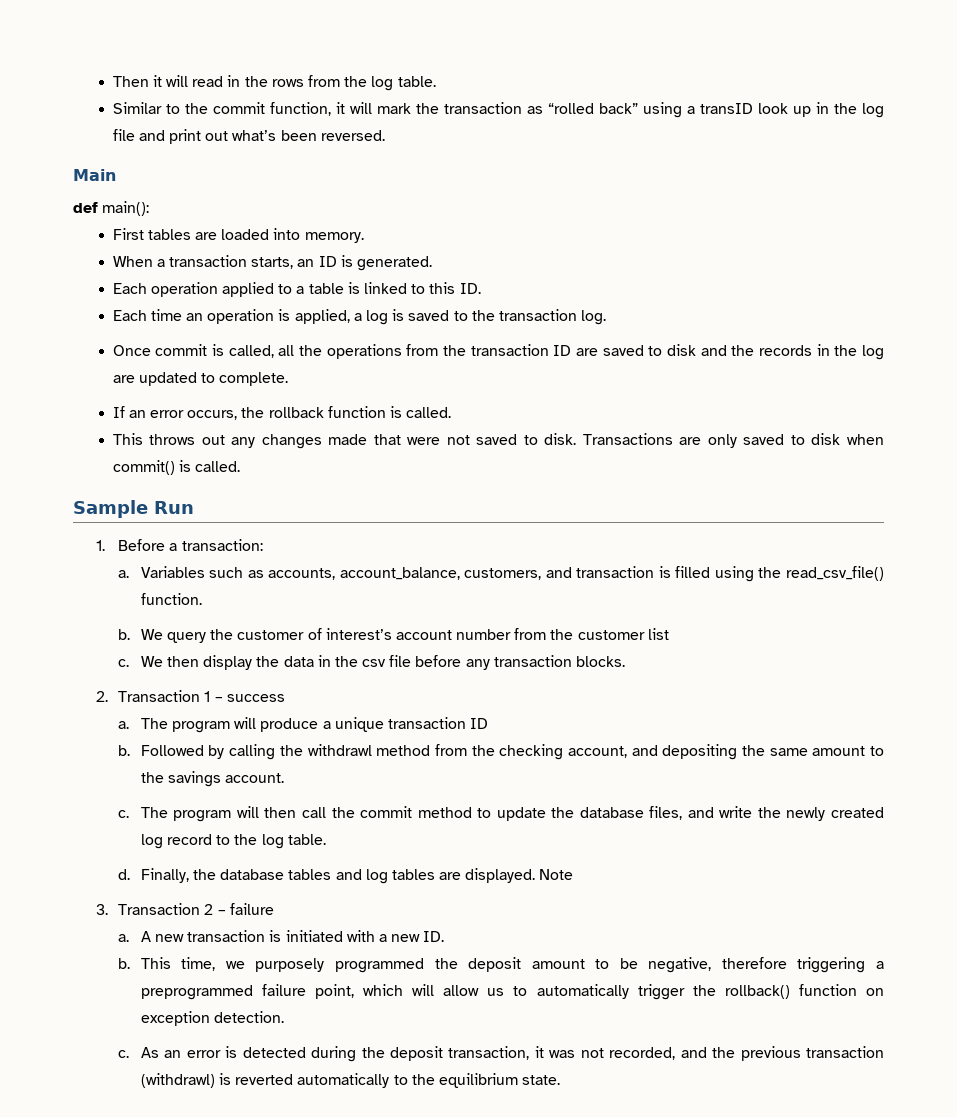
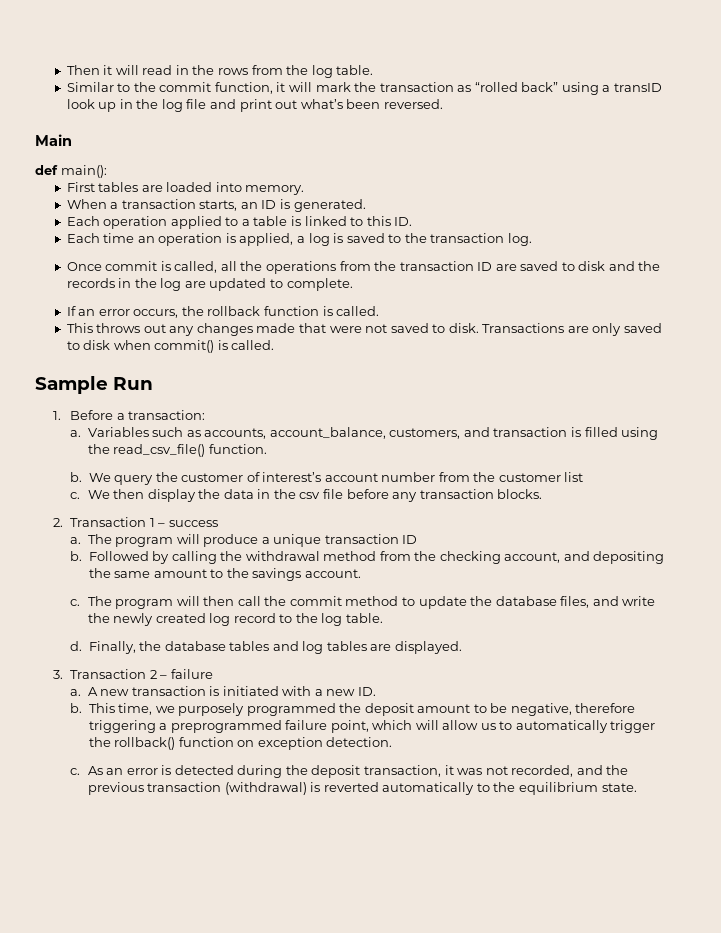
- Followed by calling the withdrawl method from the checking account, and depositing the same amount to the savings account.
+ Followed by calling the withdrawal method from the checking account, and depositing the same amount to the savings account.
- Note
- As an error is detected during the deposit transaction, it was not recorded, and the previous transaction (withdrawl) is reverted automatically to the equilibrium state.
+ As an error is detected during the deposit transaction, it was not recorded, and the previous transaction (withdrawal) is reverted automatically to the equilibrium state.

